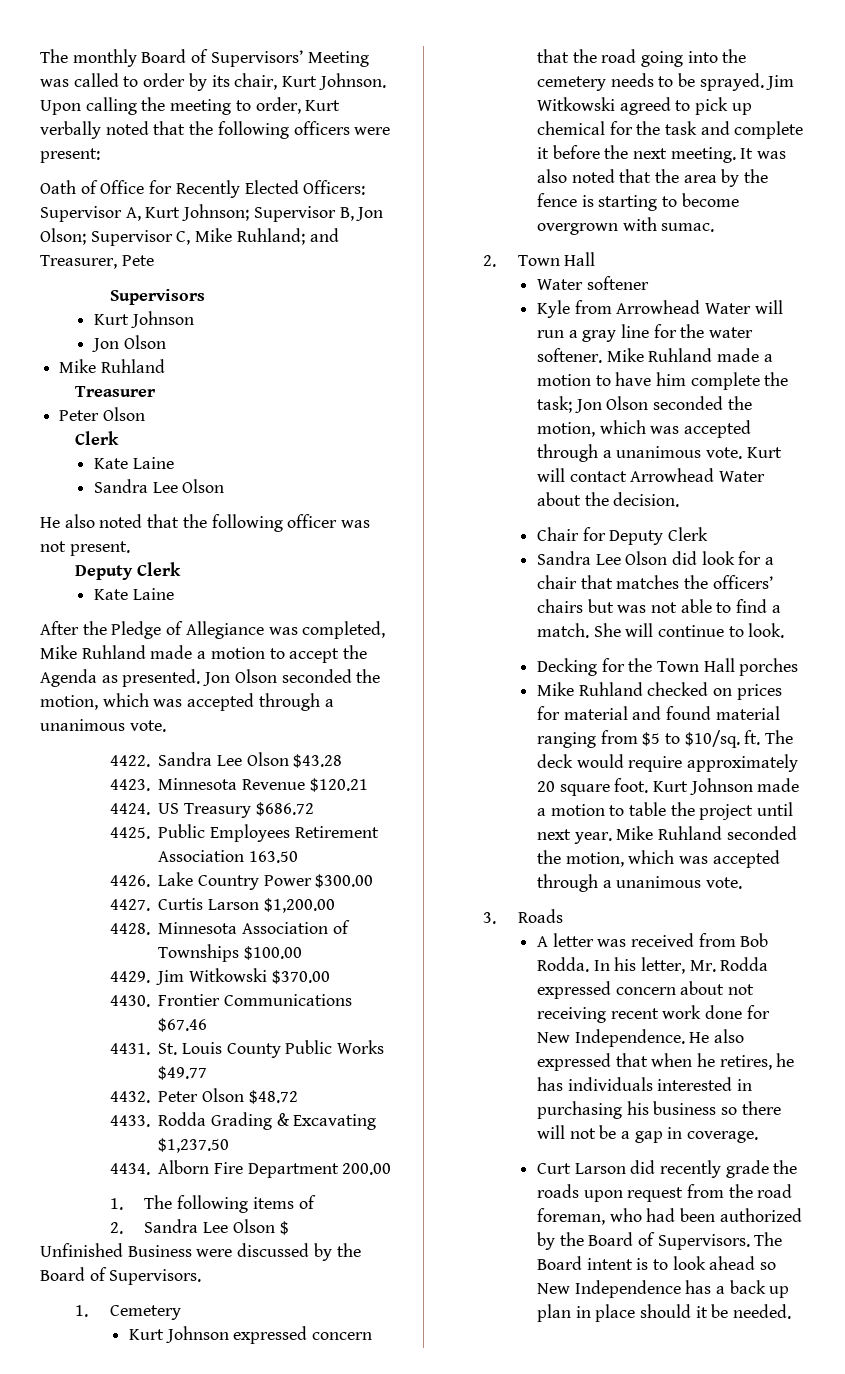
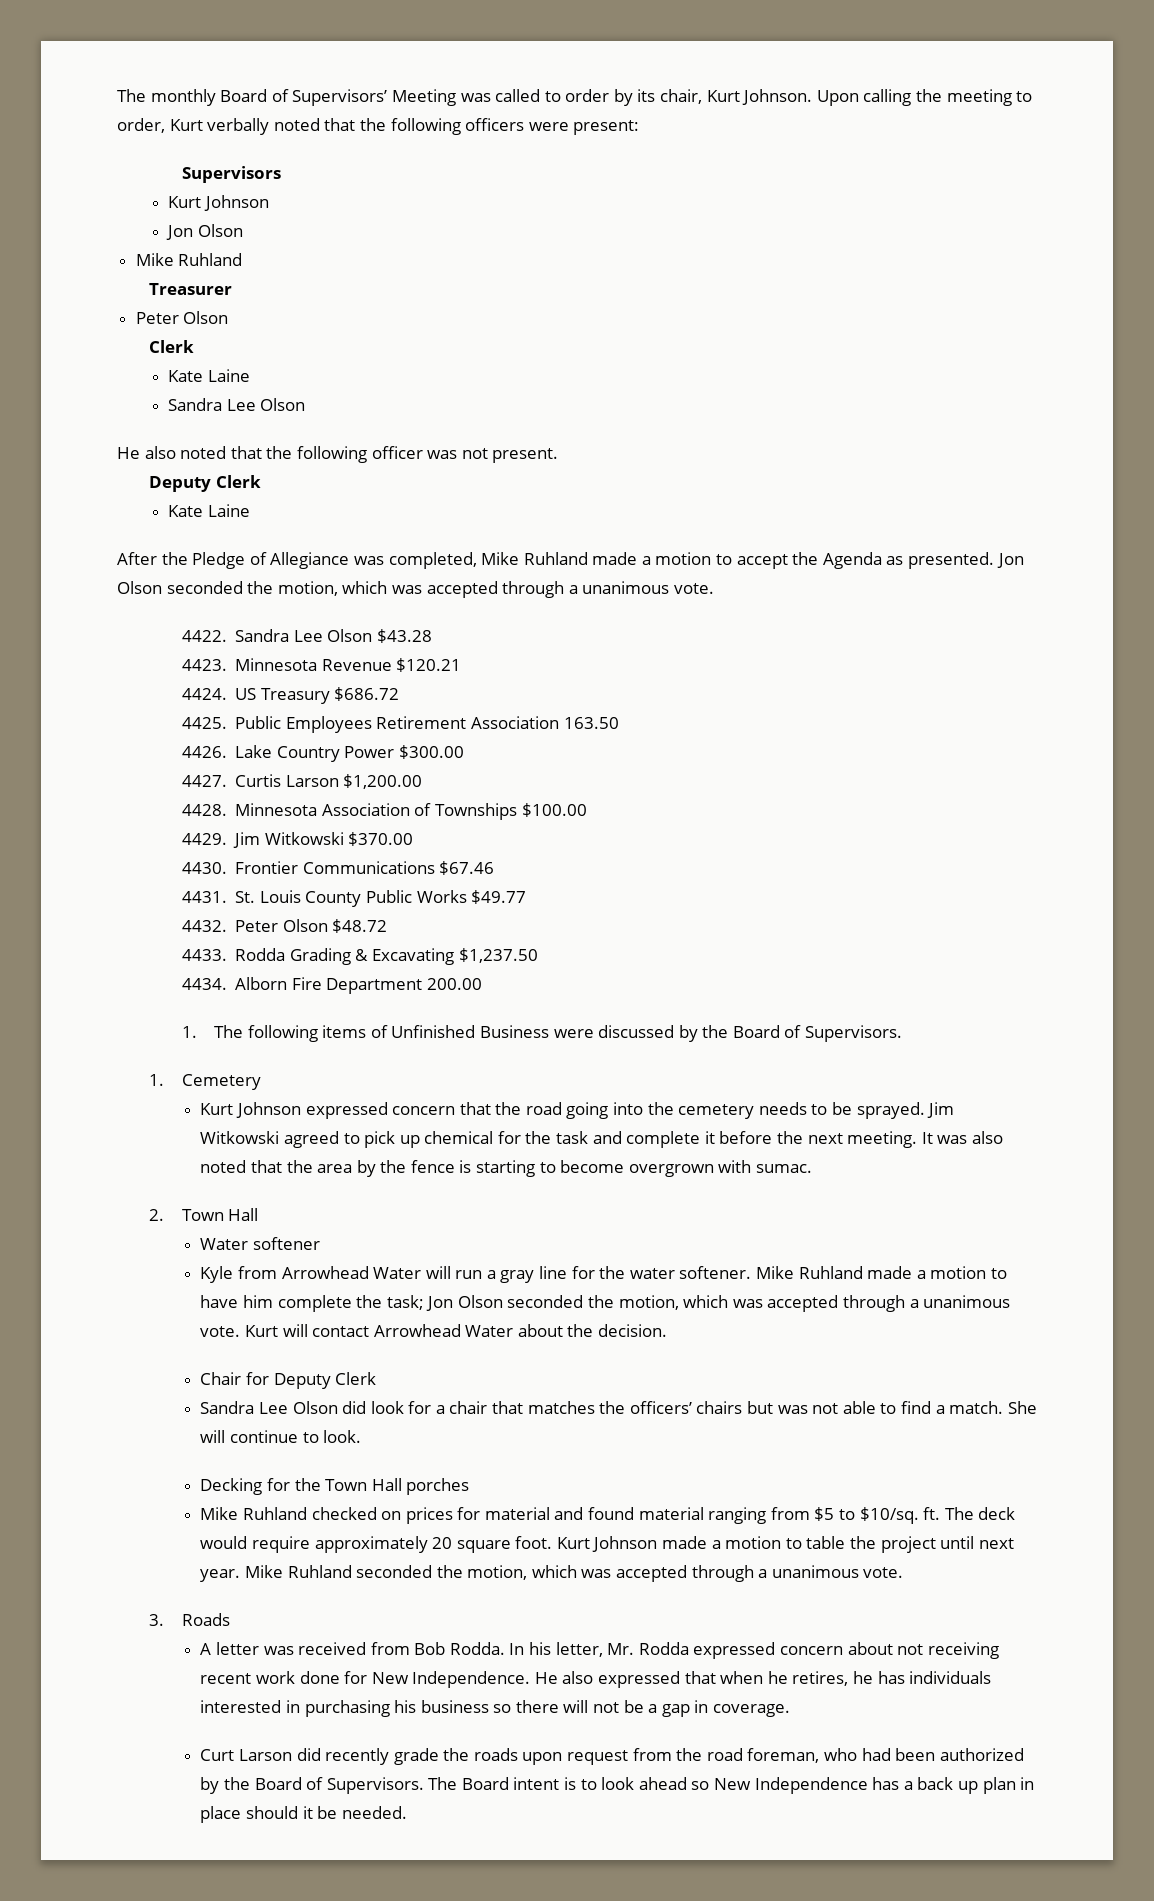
- Oath of Office for Recently Elected Officers: Supervisor A, Kurt Johnson; Supervisor B, Jon Olson; Supervisor C, Mike Ruhland; and Treasurer, Pete
- 1. The following items of
- 2. Sandra Lee Olson $
- Unfinished Business were discussed by the Board of Supervisors.
+ 1. The following items of Unfinished Business were discussed by the Board of Supervisors.

